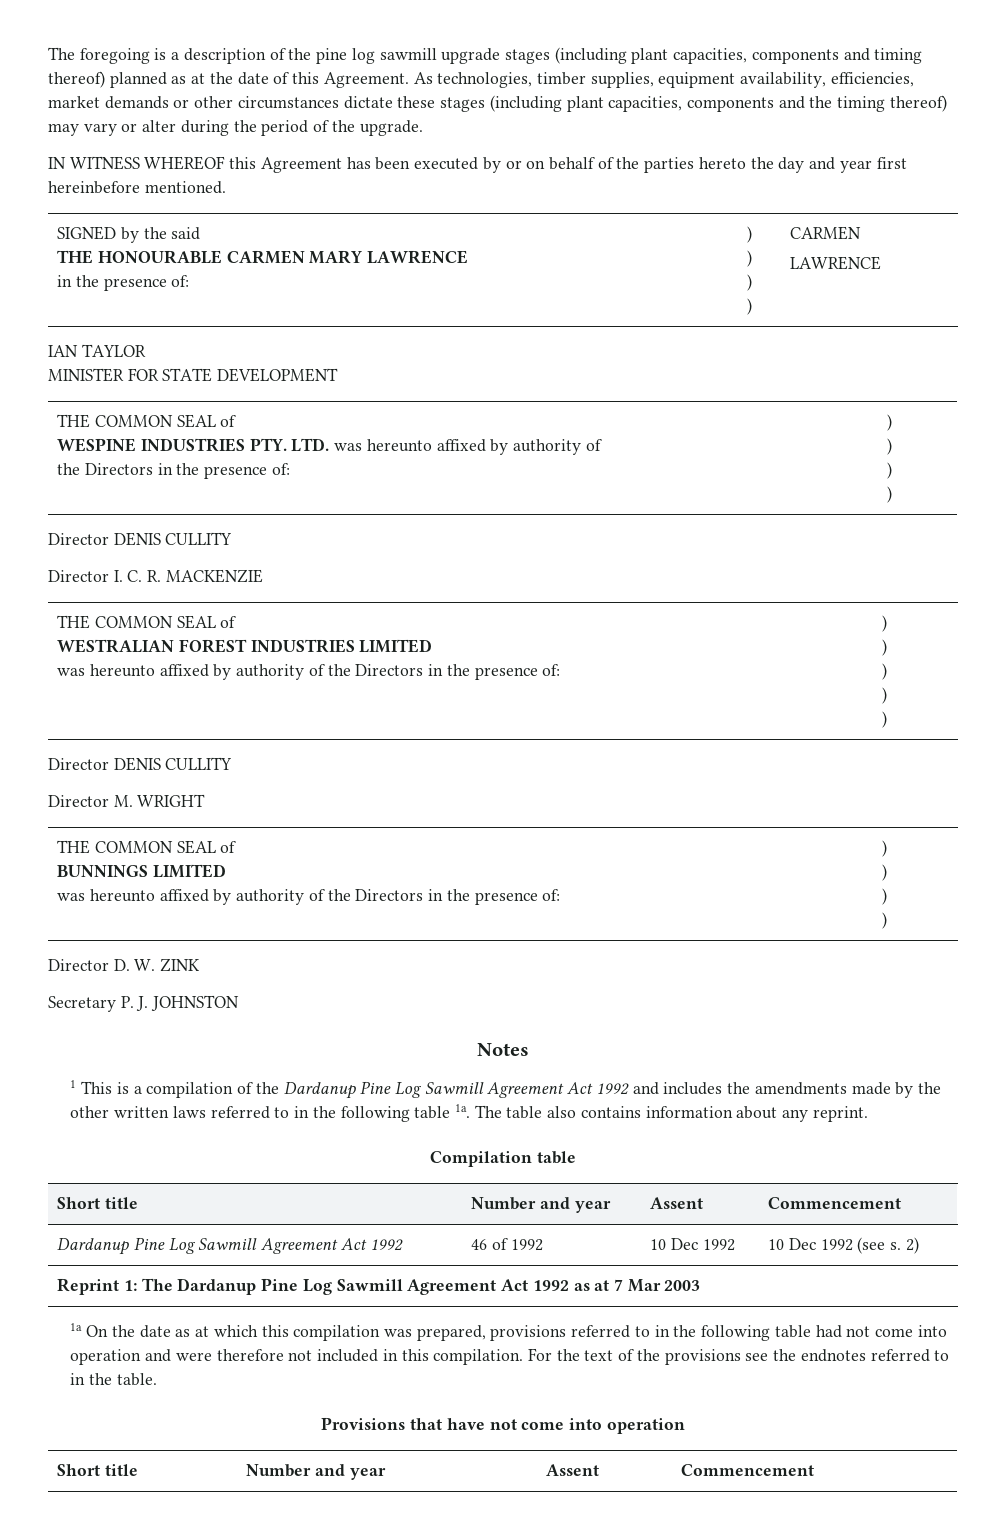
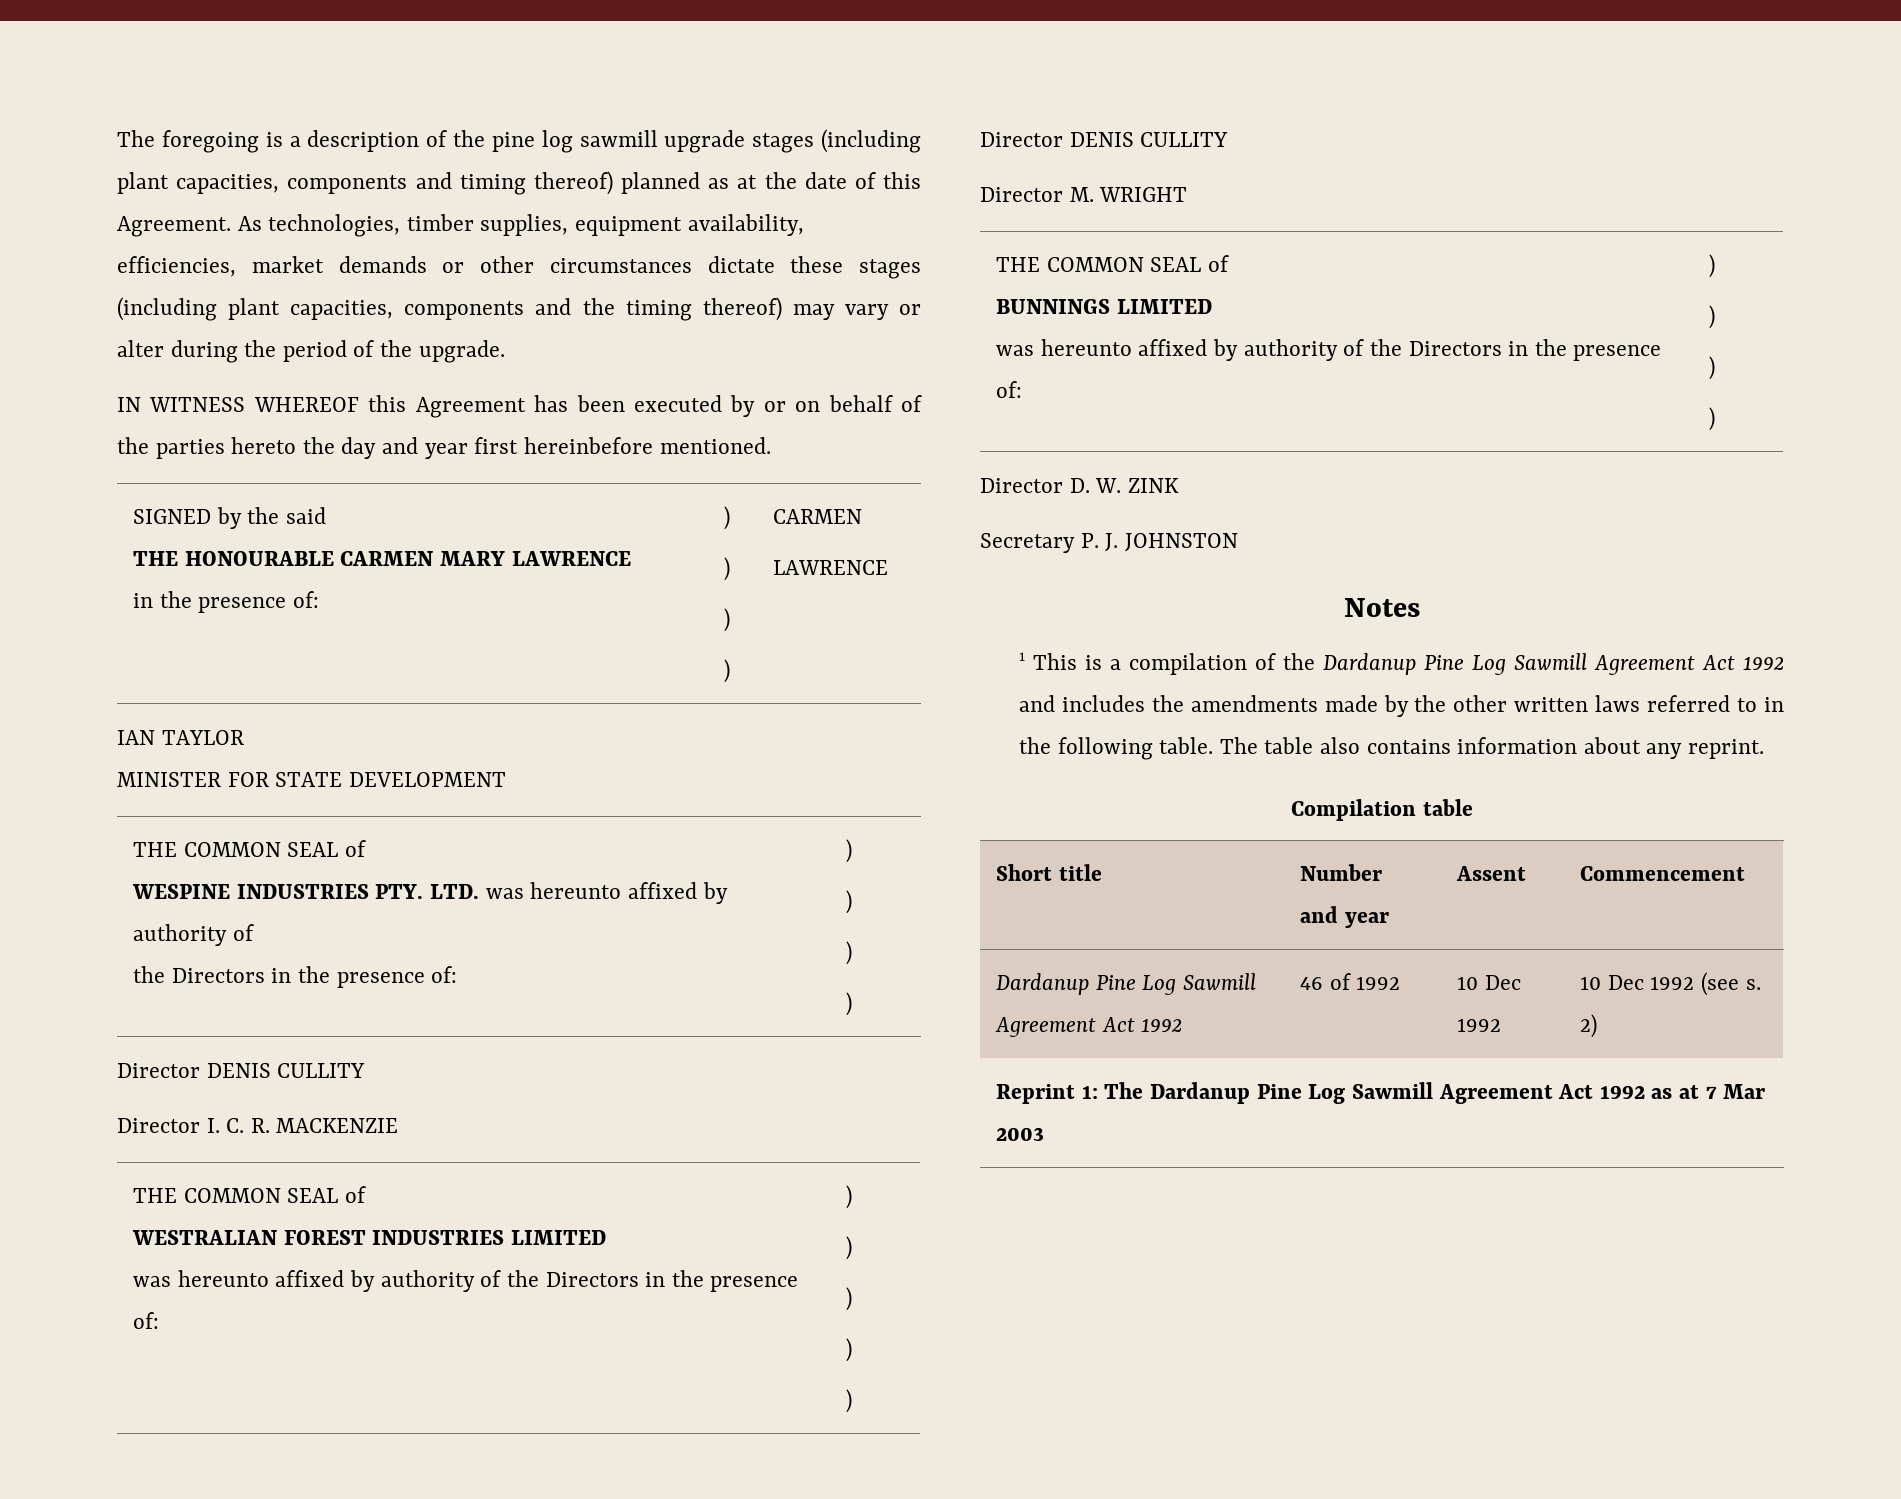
- 1 This is a compilation of the Dardanup Pine Log Sawmill Agreement Act 1992 and includes the amendments made by the other written laws referred to in the following table 1a.
+ 1 This is a compilation of the Dardanup Pine Log Sawmill Agreement Act 1992 and includes the amendments made by the other written laws referred to in the following table.
- 1a On the date as at which this compilation was prepared, provisions referred to in the following table had not come into operation and were therefore not included in this compilation. For the text of the provisions see the endnotes referred to in the table.
- Provisions that have not come into operation
- Short title | Number and year | Assent | Commencement

